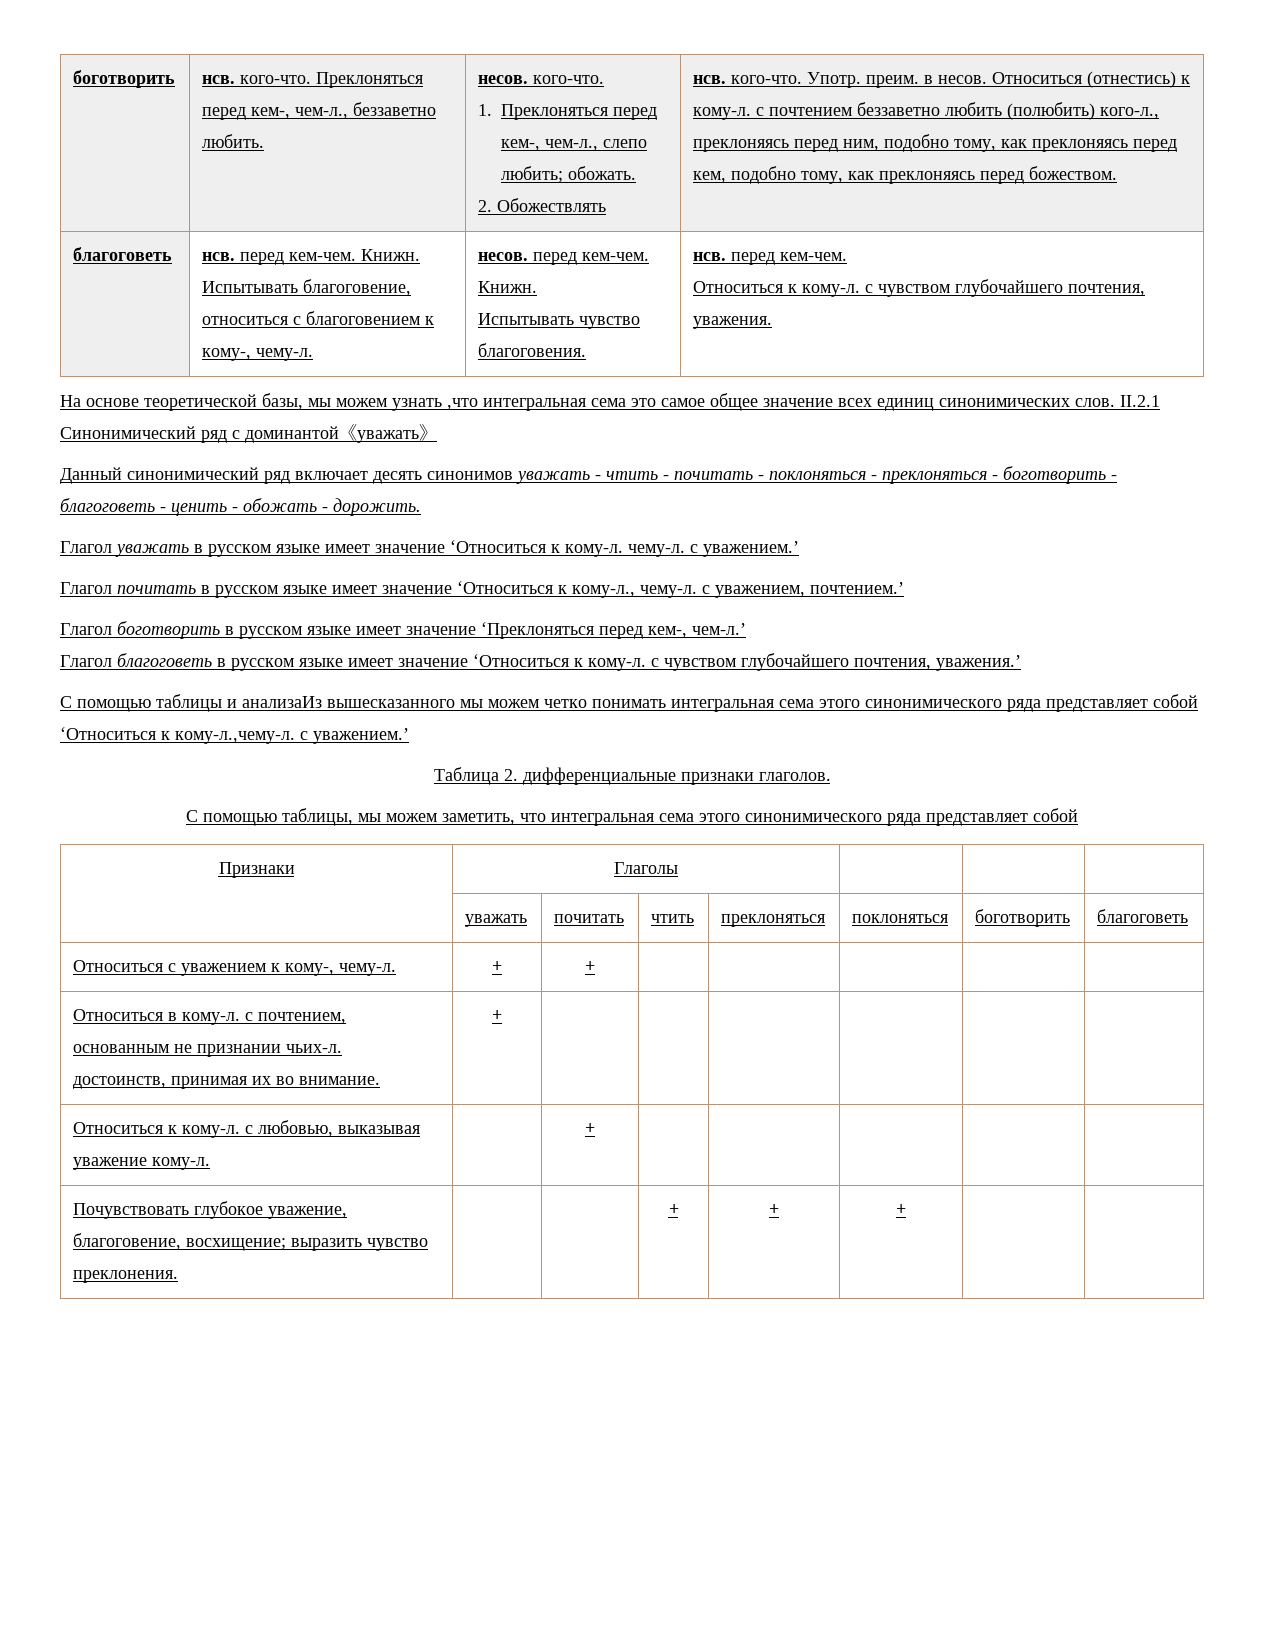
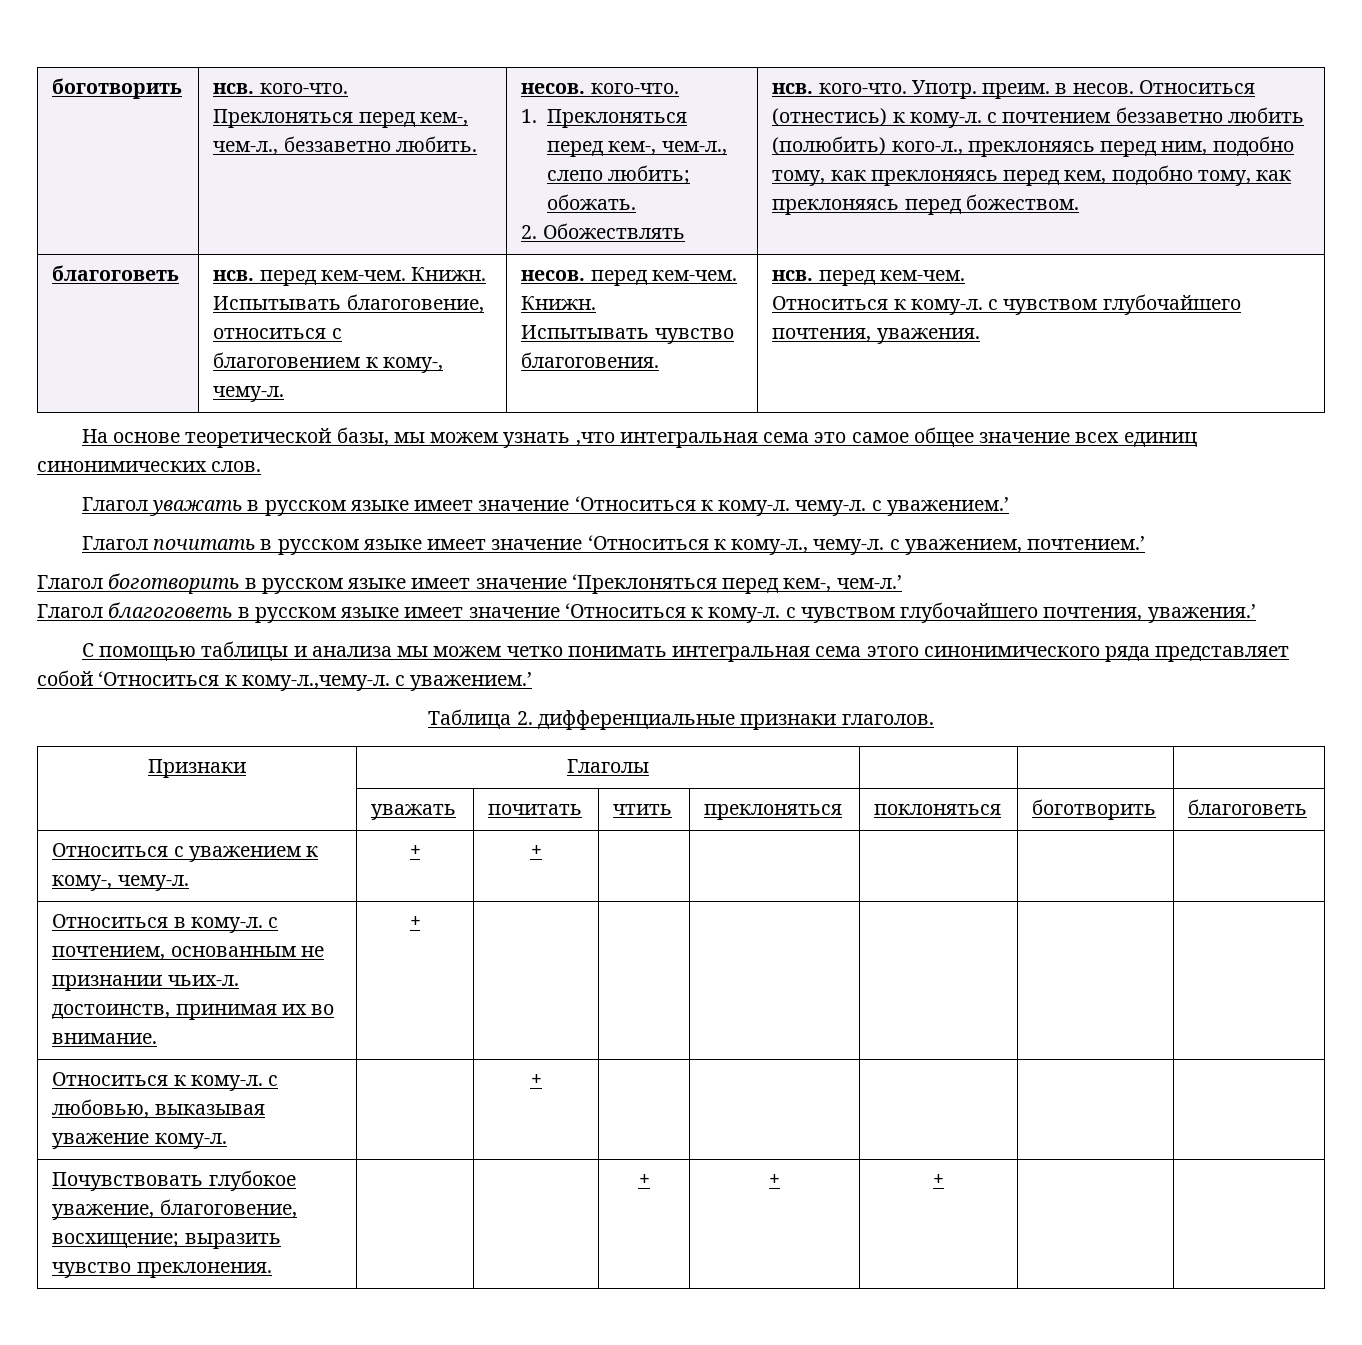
- II.2.1 Синонимический ряд с доминантой《уважать》
- Данный синонимический ряд включает десять синонимов уважать - чтить - почитать - поклоняться - преклоняться - боготворить - благоговеть - ценить - обожать - дорожить.
- С помощью таблицы и анализаИз вышесказанного мы можем четко понимать интегральная сема этого синонимического ряда представляет собой ‘Относиться к кому-л.,чему-л. с уважением.’
+ С помощью таблицы и анализа мы можем четко понимать интегральная сема этого синонимического ряда представляет собой ‘Относиться к кому-л.,чему-л. с уважением.’
- С помощью таблицы, мы можем заметить, что интегральная сема этого синонимического ряда представляет собой

